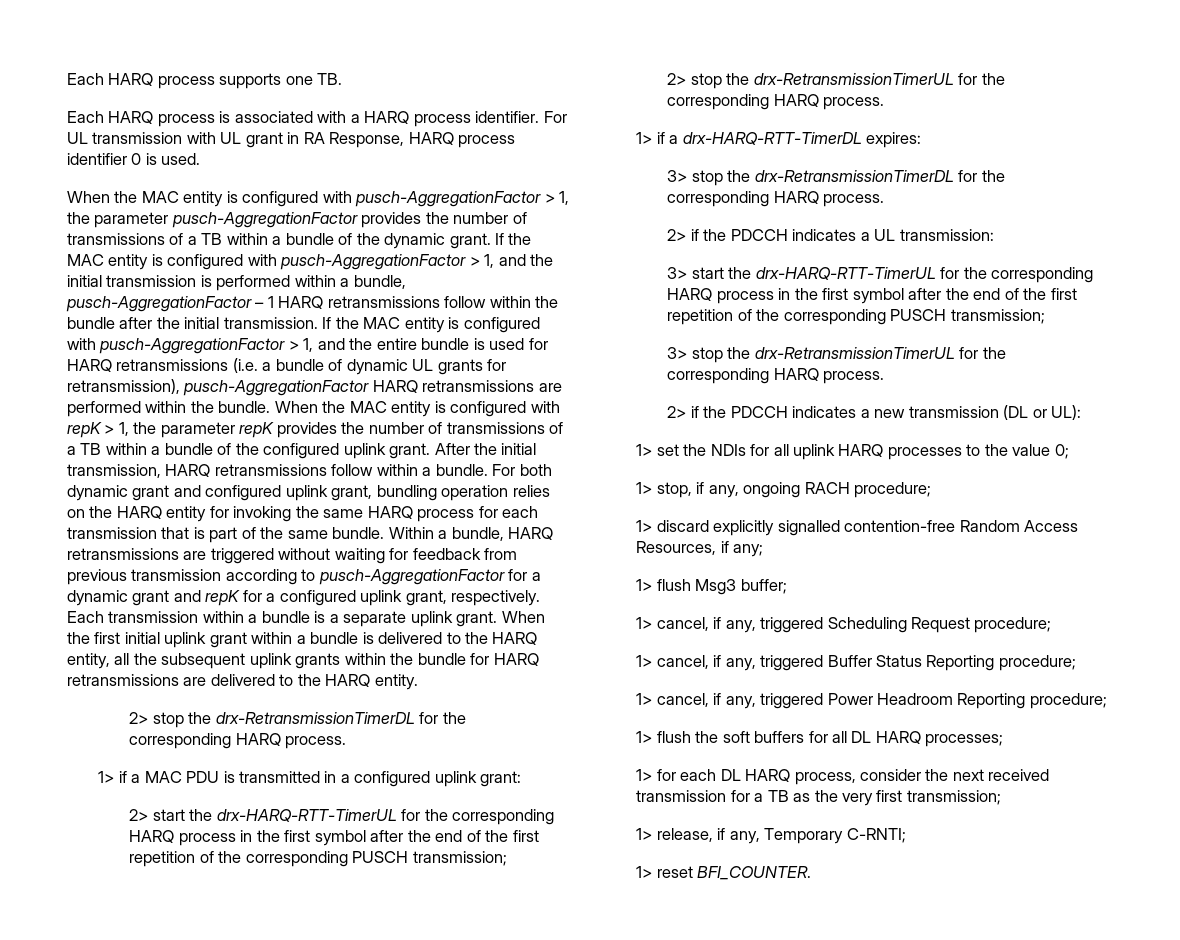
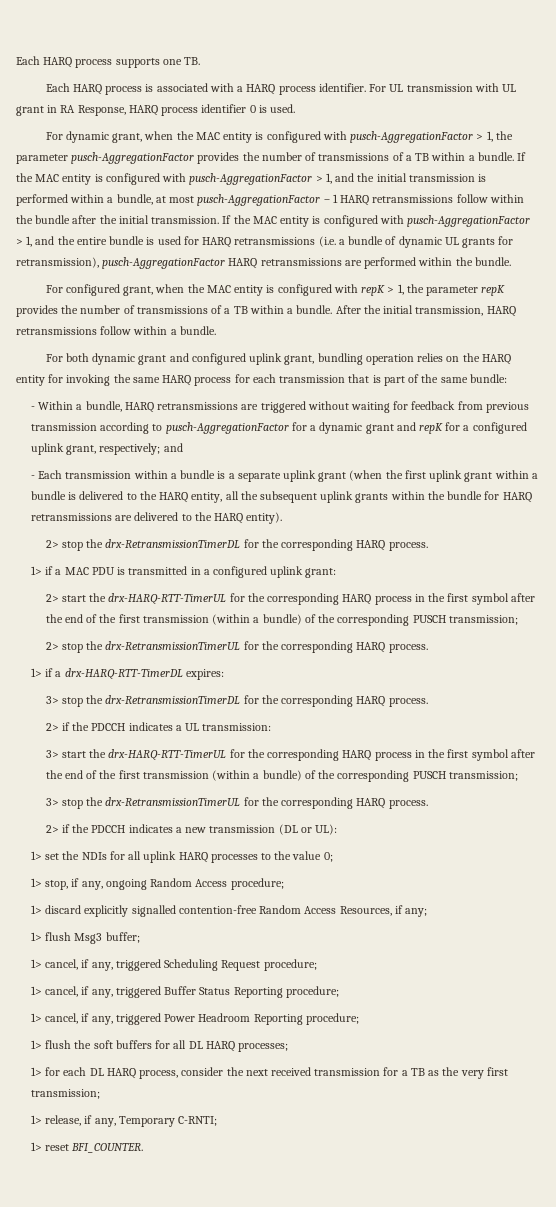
- When the MAC entity is configured with pusch-AggregationFactor > 1, the parameter pusch-AggregationFactor provides the number of transmissions of a TB within a bundle of the dynamic grant.
+ For dynamic grant, when the MAC entity is configured with pusch-AggregationFactor > 1, the parameter pusch-AggregationFactor provides the number of transmissions of a TB within a bundle.
- If the MAC entity is configured with pusch-AggregationFactor > 1, and the initial transmission is performed within a bundle, pusch-AggregationFactor – 1 HARQ retransmissions follow within the bundle after the initial transmission.
+ If the MAC entity is configured with pusch-AggregationFactor > 1, and the initial transmission is performed within a bundle, at most pusch-AggregationFactor – 1 HARQ retransmissions follow within the bundle after the initial transmission.
- If the MAC entity is configured with pusch-AggregationFactor > 1, and the entire bundle is used for HARQ retransmissions (i.e. a bundle of dynamic UL grants for retransmission), pusch-AggregationFactor HARQ retransmissions are performed within the bundle. When the MAC entity is configured with repK > 1, the parameter repK provides the number of transmissions of a TB within a bundle of the configured uplink grant.
+ If the MAC entity is configured with pusch-AggregationFactor > 1, and the entire bundle is used for HARQ retransmissions (i.e. a bundle of dynamic UL grants for retransmission), pusch-AggregationFactor HARQ retransmissions are performed within the bundle.
+ For configured grant, when the MAC entity is configured with repK > 1, the parameter repK provides the number of transmissions of a TB within a bundle.
- After the initial transmission, HARQ retransmissions follow within a bundle. For both dynamic grant and configured uplink grant, bundling operation relies on the HARQ entity for invoking the same HARQ process for each transmission that is part of the same bundle. Within a bundle, HARQ retransmissions are triggered without waiting for feedback from previous transmission according to pusch-AggregationFactor for a dynamic grant and repK for a configured uplink grant, respectively. Each transmission within a bundle is a separate uplink grant. When the first initial uplink grant within a bundle is delivered to the HARQ entity, all the subsequent uplink grants within the bundle for HARQ retransmissions are delivered to the HARQ entity.
+ After the initial transmission, HARQ retransmissions follow within a bundle.
+ For both dynamic grant and configured uplink grant, bundling operation relies on the HARQ entity for invoking the same HARQ process for each transmission that is part of the same bundle:
+ - Within a bundle, HARQ retransmissions are triggered without waiting for feedback from previous transmission according to pusch-AggregationFactor for a dynamic grant and repK for a configured uplink grant, respectively; and
+ - Each transmission within a bundle is a separate uplink grant (when the first uplink grant within a bundle is delivered to the HARQ entity, all the subsequent uplink grants within the bundle for HARQ retransmissions are delivered to the HARQ entity).
- 2> start the drx-HARQ-RTT-TimerUL for the corresponding HARQ process in the first symbol after the end of the first repetition of the corresponding PUSCH transmission;
+ 2> start the drx-HARQ-RTT-TimerUL for the corresponding HARQ process in the first symbol after the end of the first transmission (within a bundle) of the corresponding PUSCH transmission;
- 3> start the drx-HARQ-RTT-TimerUL for the corresponding HARQ process in the first symbol after the end of the first repetition of the corresponding PUSCH transmission;
+ 3> start the drx-HARQ-RTT-TimerUL for the corresponding HARQ process in the first symbol after the end of the first transmission (within a bundle) of the corresponding PUSCH transmission;
- 1> stop, if any, ongoing RACH procedure;
+ 1> stop, if any, ongoing Random Access procedure;

